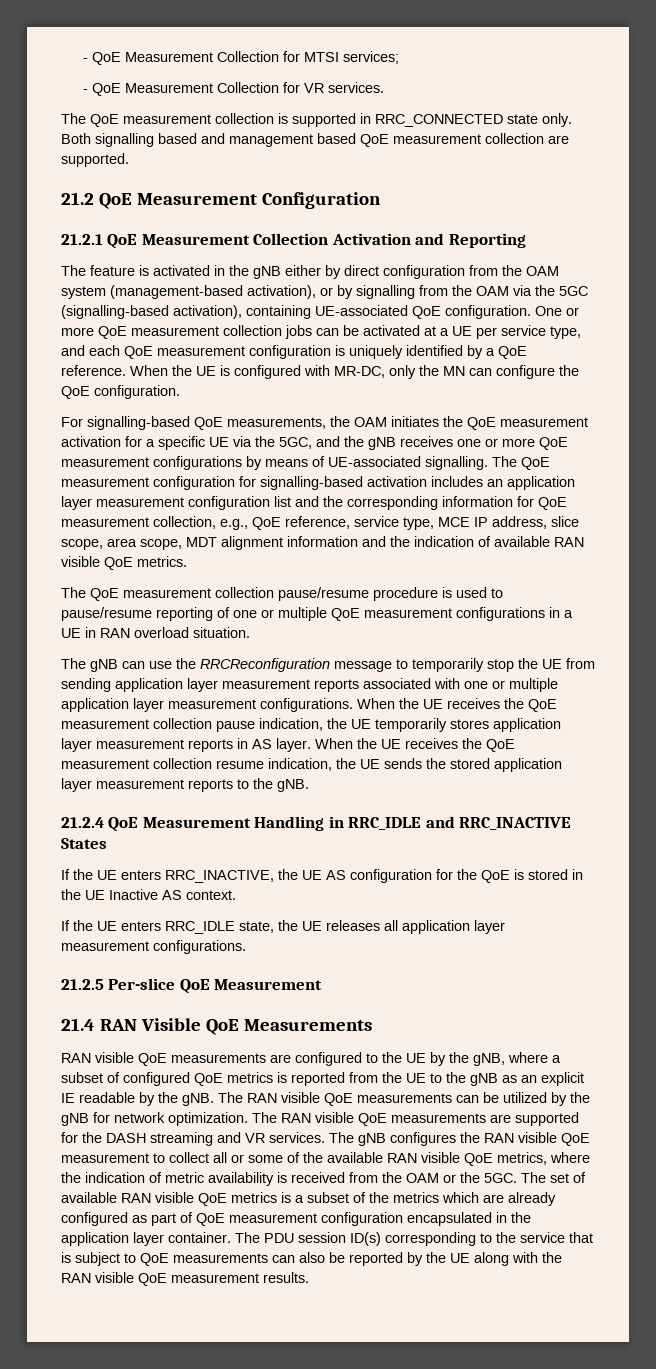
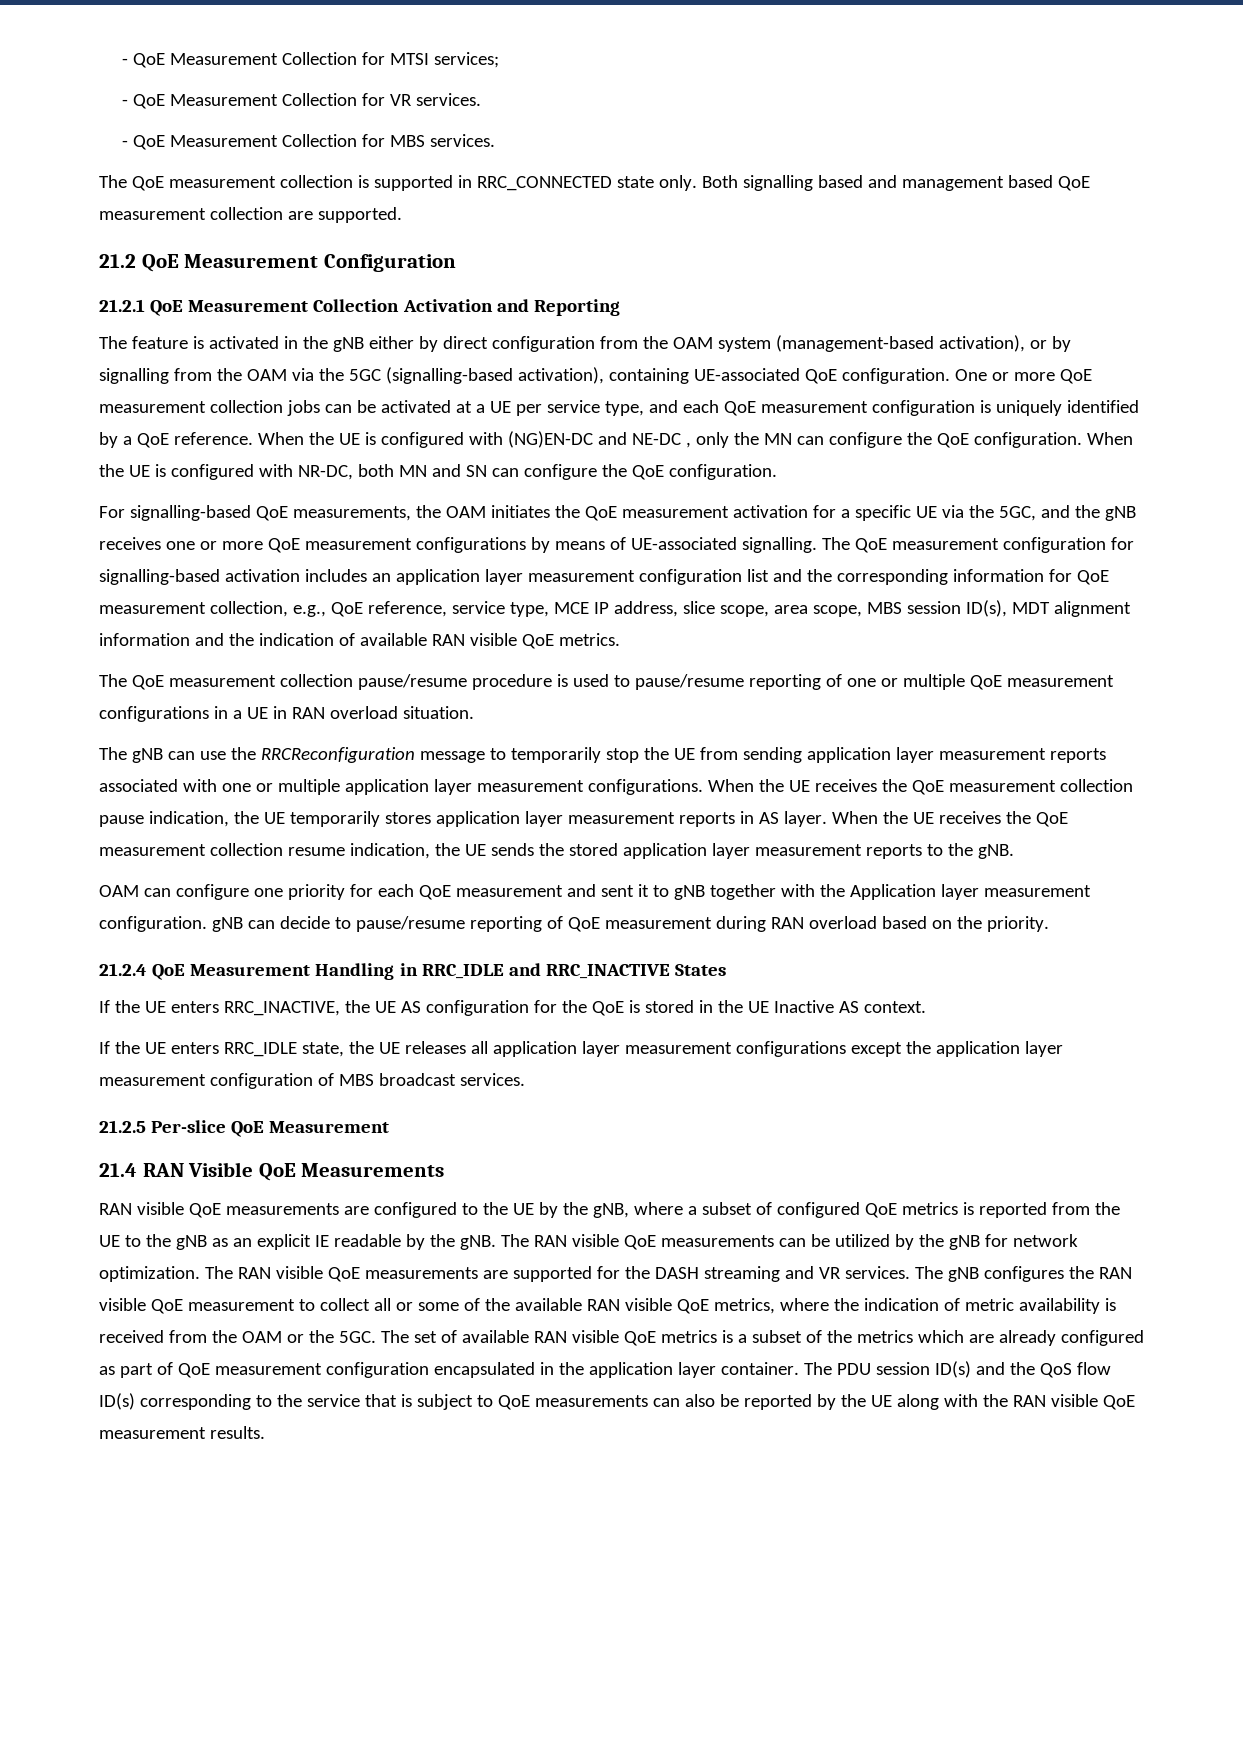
+ - QoE Measurement Collection for MBS services.
- When the UE is configured with MR-DC, only the MN can configure the QoE configuration.
+ When the UE is configured with (NG)EN-DC and NE-DC , only the MN can configure the QoE configuration. When the UE is configured with NR-DC, both MN and SN can configure the QoE configuration.
- The QoE measurement configuration for signalling-based activation includes an application layer measurement configuration list and the corresponding information for QoE measurement collection, e.g., QoE reference, service type, MCE IP address, slice scope, area scope, MDT alignment information and the indication of available RAN visible QoE metrics.
+ The QoE measurement configuration for signalling-based activation includes an application layer measurement configuration list and the corresponding information for QoE measurement collection, e.g., QoE reference, service type, MCE IP address, slice scope, area scope, MBS session ID(s), MDT alignment information and the indication of available RAN visible QoE metrics.
+ OAM can configure one priority for each QoE measurement and sent it to gNB together with the Application layer measurement configuration. gNB can decide to pause/resume reporting of QoE measurement during RAN overload based on the priority.
- If the UE enters RRC_IDLE state, the UE releases all application layer measurement configurations.
+ If the UE enters RRC_IDLE state, the UE releases all application layer measurement configurations except the application layer measurement configuration of MBS broadcast services.
- The PDU session ID(s) corresponding to the service that is subject to QoE measurements can also be reported by the UE along with the RAN visible QoE measurement results.
+ The PDU session ID(s) and the QoS flow ID(s) corresponding to the service that is subject to QoE measurements can also be reported by the UE along with the RAN visible QoE measurement results.

